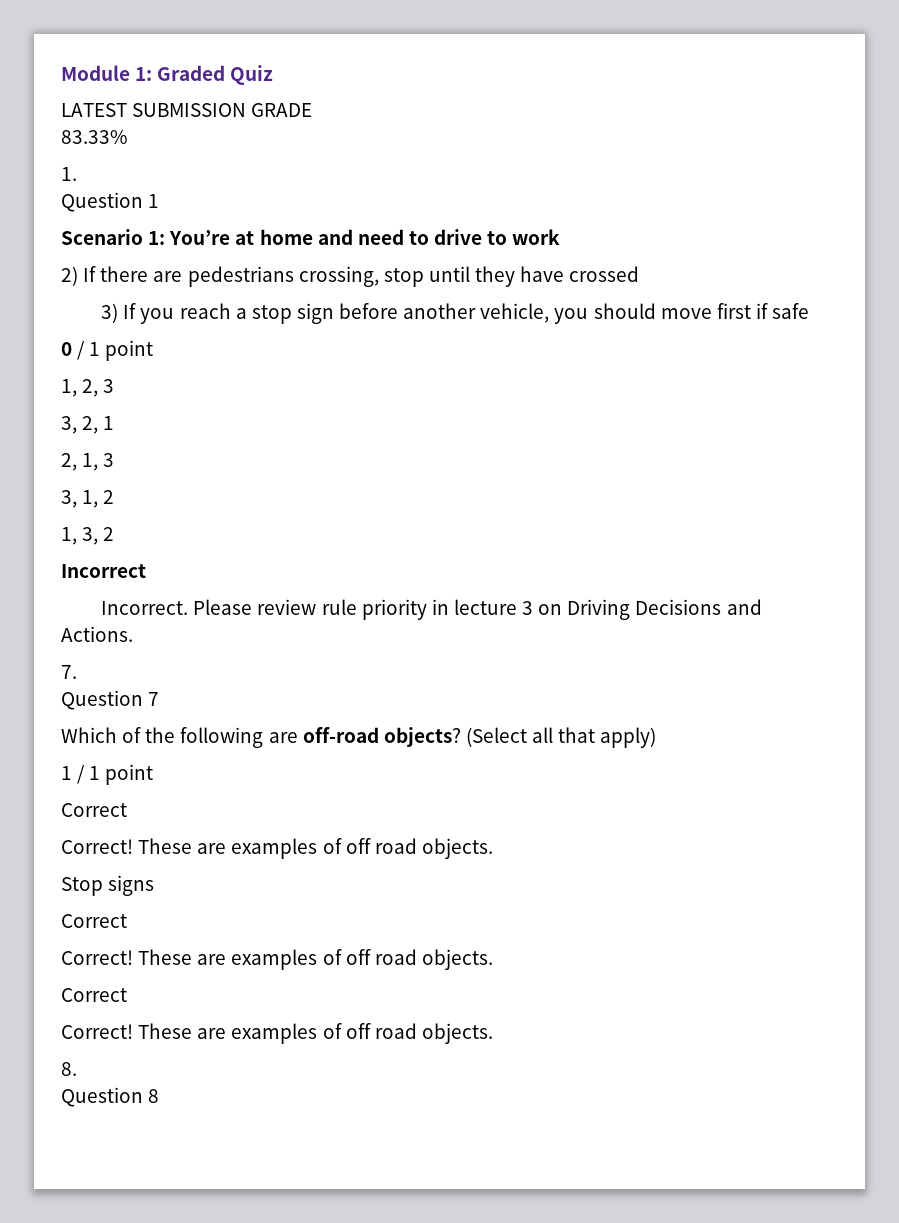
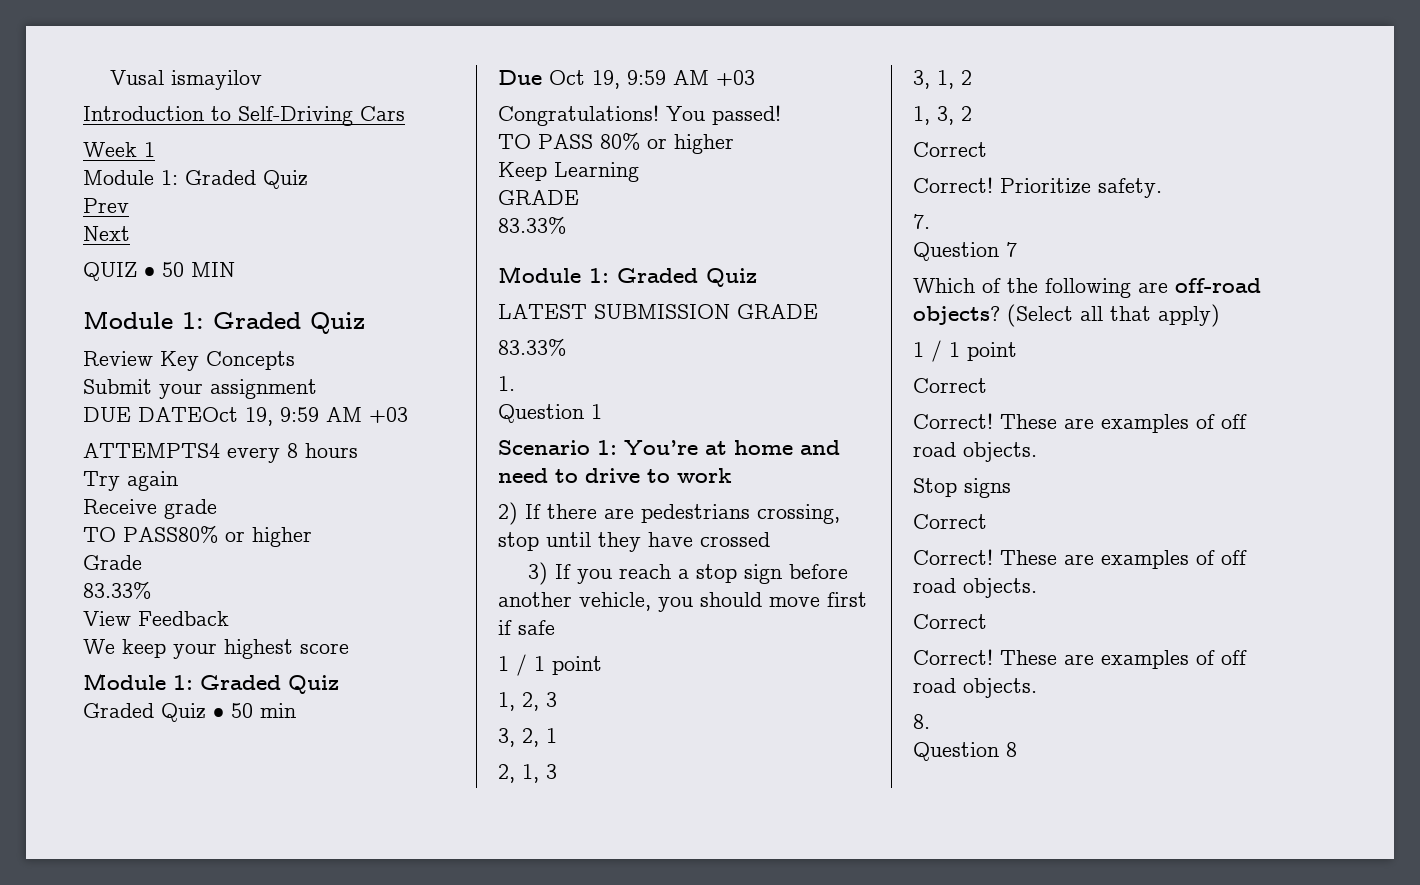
+ Vusal ismayilov
+ Introduction to Self-Driving Cars
+ Week 1
+ Module 1: Graded Quiz
+ Prev
+ Next
+ QUIZ • 50 MIN
+ Module 1: Graded Quiz
+ Review Key Concepts
+ Submit your assignment
+ DUE DATEOct 19, 9:59 AM +03
+ ATTEMPTS4 every 8 hours
+ Try again
+ Receive grade
+ TO PASS80% or higher
+ Grade
+ 83.33%
+ View Feedback
+ We keep your highest score
+ Module 1: Graded Quiz
+ Graded Quiz • 50 min
+ Due Oct 19, 9:59 AM +03
+ Congratulations! You passed!
+ TO PASS 80% or higher
+ Keep Learning
+ GRADE
+ 83.33%
  3) If you reach a stop sign before another vehicle, you should move first if safe
- 0 / 1 point
+ 1 / 1 point
  1, 3, 2
- Incorrect
- Incorrect. Please review rule priority in lecture 3 on Driving Decisions and Actions.
+ Correct
+ Correct! Prioritize safety.

